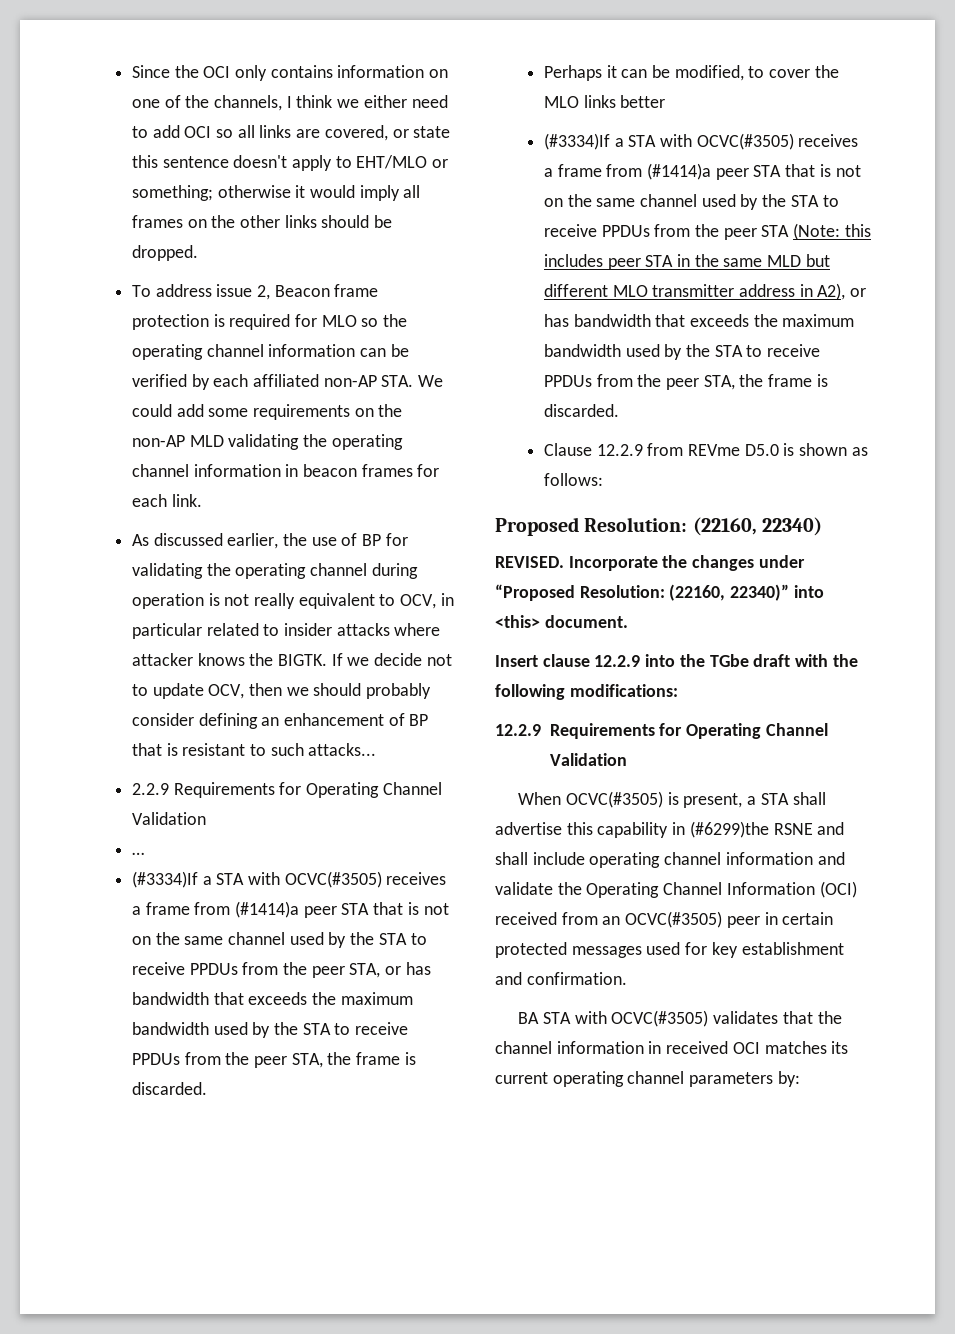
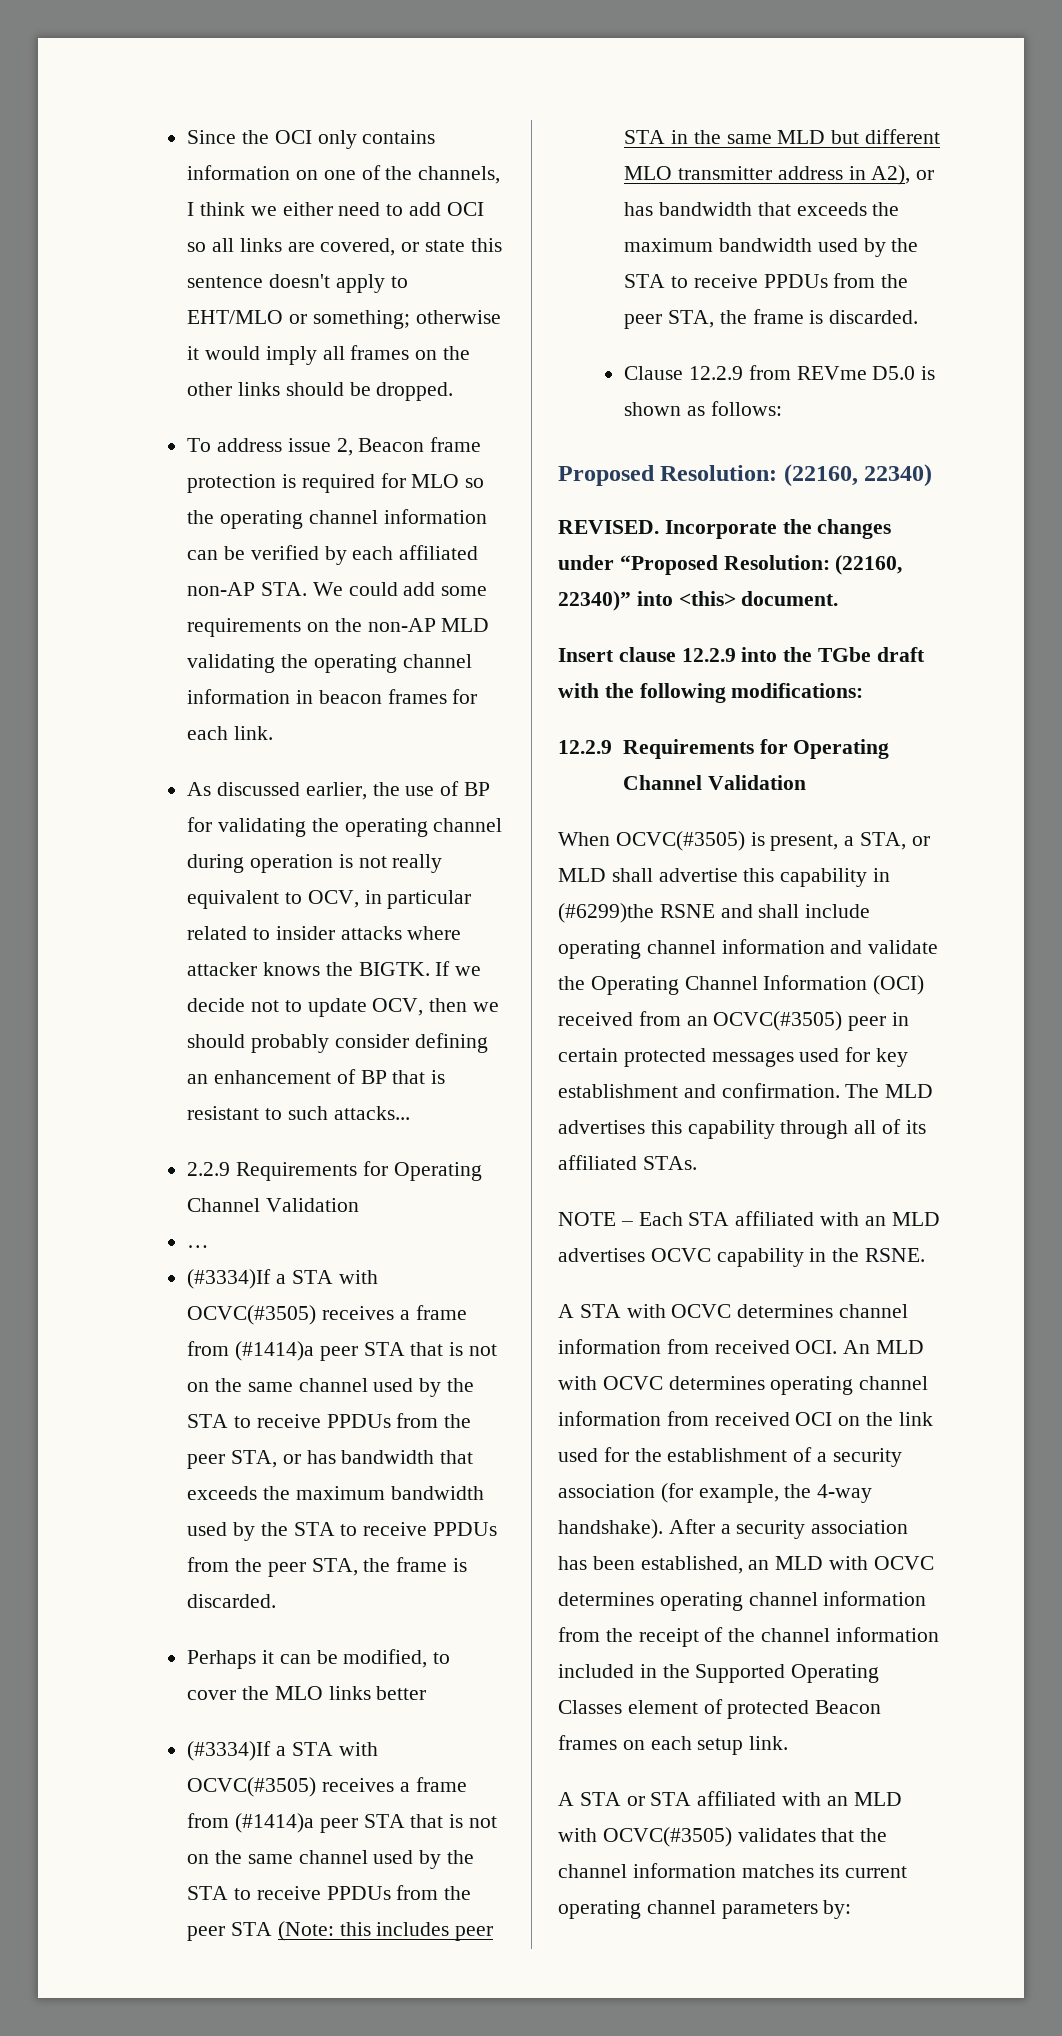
- When OCVC(#3505) is present, a STA shall advertise this capability in (#6299)the RSNE and shall include operating channel information and validate the Operating Channel Information (OCI) received from an OCVC(#3505) peer in certain protected messages used for key establishment and confirmation.
- BA STA with OCVC(#3505) validates that the channel information in received OCI matches its current operating channel parameters by:
+ When OCVC(#3505) is present, a STA, or MLD shall advertise this capability in (#6299)the RSNE and shall include operating channel information and validate the Operating Channel Information (OCI) received from an OCVC(#3505) peer in certain protected messages used for key establishment and confirmation. The MLD advertises this capability through all of its affiliated STAs.
+ NOTE – Each STA affiliated with an MLD advertises OCVC capability in the RSNE.
+ A STA with OCVC determines channel information from received OCI. An MLD with OCVC determines operating channel information from received OCI on the link used for the establishment of a security association (for example, the 4-way handshake). After a security association has been established, an MLD with OCVC determines operating channel information from the receipt of the channel information included in the Supported Operating Classes element of protected Beacon frames on each setup link.
+ A STA or STA affiliated with an MLD with OCVC(#3505) validates that the channel information matches its current operating channel parameters by:

